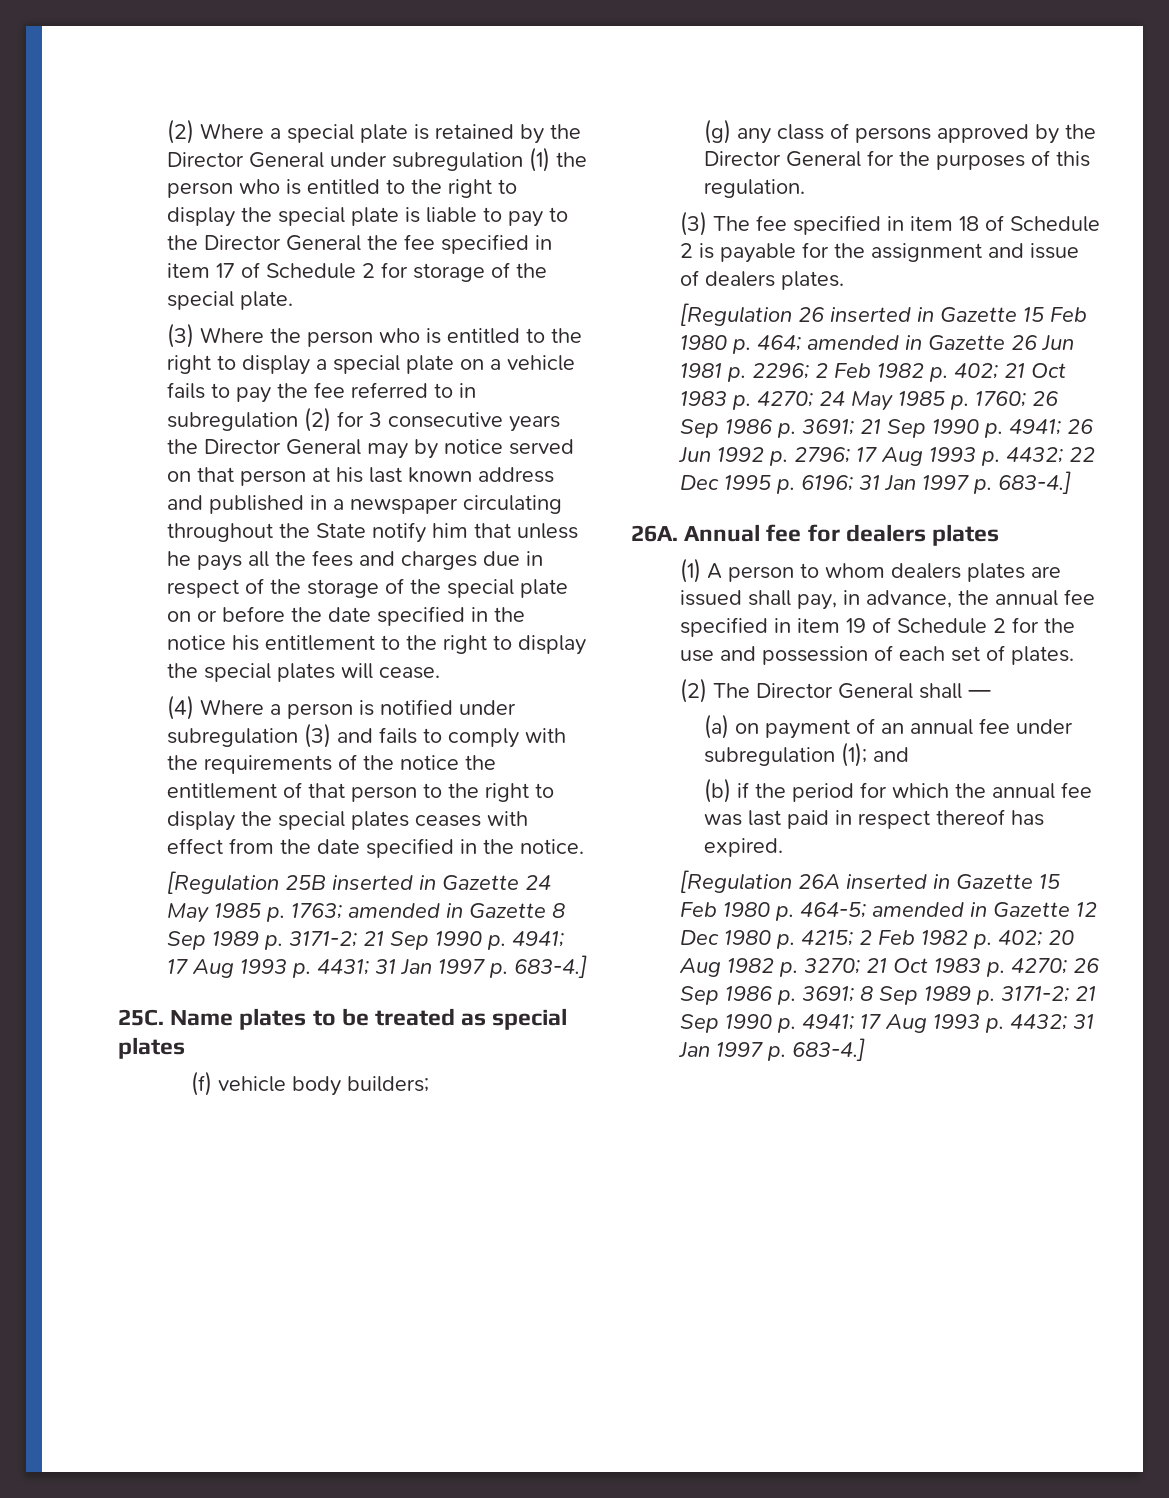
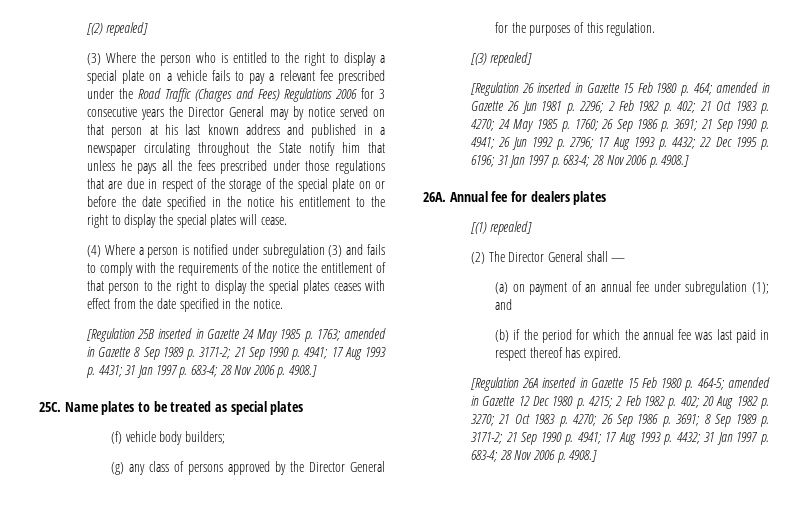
- (2) Where a special plate is retained by the Director General under subregulation (1) the person who is entitled to the right to display the special plate is liable to pay to the Director General the fee specified in item 17 of Schedule 2 for storage of the special plate.
+ [(2) repealed]
- (3) Where the person who is entitled to the right to display a special plate on a vehicle fails to pay the fee referred to in subregulation (2) for 3 consecutive years the Director General may by notice served on that person at his last known address and published in a newspaper circulating throughout the State notify him that unless he pays all the fees and charges due in respect of the storage of the special plate on or before the date specified in the notice his entitlement to the right to display the special plates will cease.
+ (3) Where the person who is entitled to the right to display a special plate on a vehicle fails to pay a relevant fee prescribed under the Road Traffic (Charges and Fees) Regulations 2006 for 3 consecutive years the Director General may by notice served on that person at his last known address and published in a newspaper circulating throughout the State notify him that unless he pays all the fees prescribed under those regulations that are due in respect of the storage of the special plate on or before the date specified in the notice his entitlement to the right to display the special plates will cease.
- [Regulation 25B inserted in Gazette 24 May 1985 p. 1763; amended in Gazette 8 Sep 1989 p. 3171-2; 21 Sep 1990 p. 4941; 17 Aug 1993 p. 4431; 31 Jan 1997 p. 683-4.]
+ [Regulation 25B inserted in Gazette 24 May 1985 p. 1763; amended in Gazette 8 Sep 1989 p. 3171-2; 21 Sep 1990 p. 4941; 17 Aug 1993 p. 4431; 31 Jan 1997 p. 683-4; 28 Nov 2006 p. 4908.]
- (3) The fee specified in item 18 of Schedule 2 is payable for the assignment and issue of dealers plates.
+ [(3) repealed]
- 22 Dec 1995 p. 6196; 31 Jan 1997 p. 683-4.]
+ 22 Dec 1995 p. 6196; 31 Jan 1997 p. 683-4; 28 Nov 2006 p. 4908.]
- (1) A person to whom dealers plates are issued shall pay, in advance, the annual fee specified in item 19 of Schedule 2 for the use and possession of each set of plates.
+ [(1) repealed]
- [Regulation 26A inserted in Gazette 15 Feb 1980 p. 464-5; amended in Gazette 12 Dec 1980 p. 4215; 2 Feb 1982 p. 402; 20 Aug 1982 p. 3270; 21 Oct 1983 p. 4270; 26 Sep 1986 p. 3691; 8 Sep 1989 p. 3171-2; 21 Sep 1990 p. 4941; 17 Aug 1993 p. 4432; 31 Jan 1997 p. 683-4.]
+ [Regulation 26A inserted in Gazette 15 Feb 1980 p. 464-5; amended in Gazette 12 Dec 1980 p. 4215; 2 Feb 1982 p. 402; 20 Aug 1982 p. 3270; 21 Oct 1983 p. 4270; 26 Sep 1986 p. 3691; 8 Sep 1989 p. 3171-2; 21 Sep 1990 p. 4941; 17 Aug 1993 p. 4432; 31 Jan 1997 p. 683-4; 28 Nov 2006 p. 4908.]

